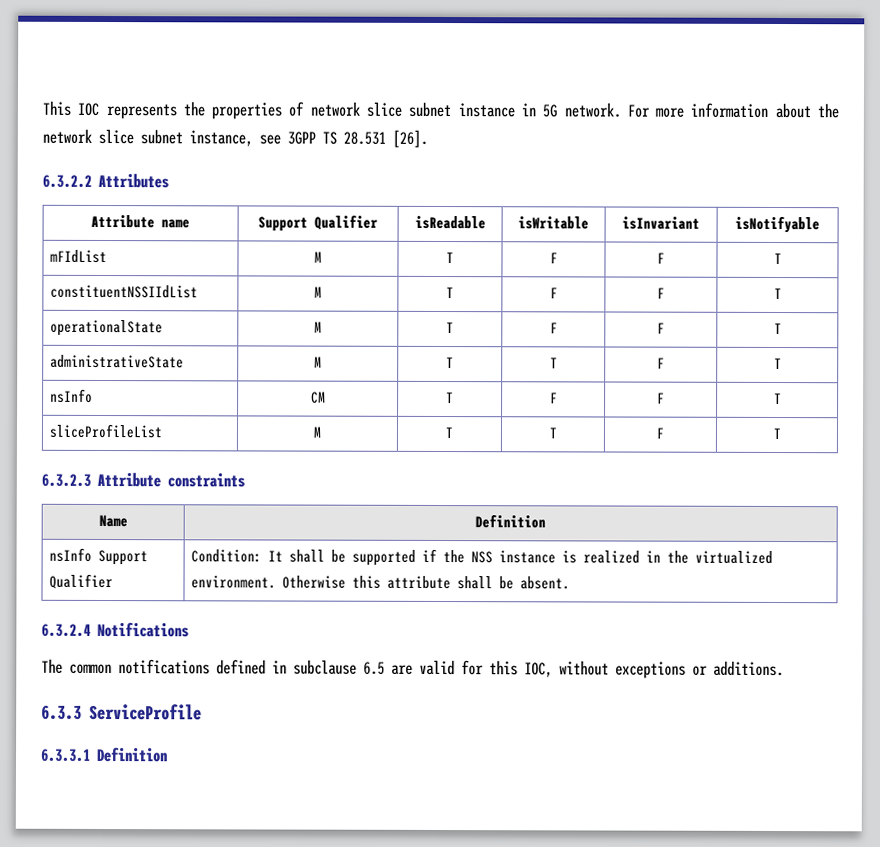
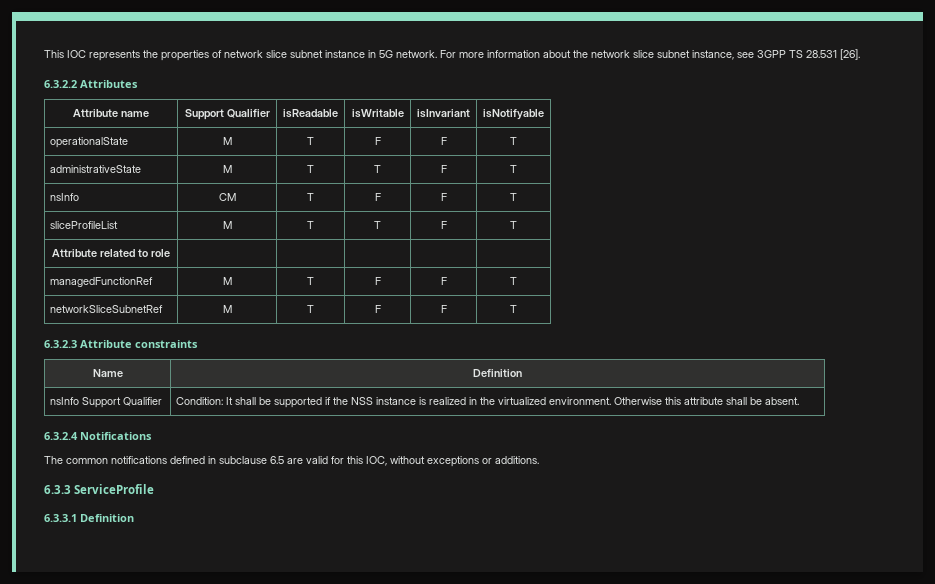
- mFIdList | M | T | F | F | T
- constituentNSSIIdList | M | T | F | F | T
+ Attribute related to role | | | | |
+ managedFunctionRef | M | T | F | F | T
+ networkSliceSubnetRef | M | T | F | F | T

